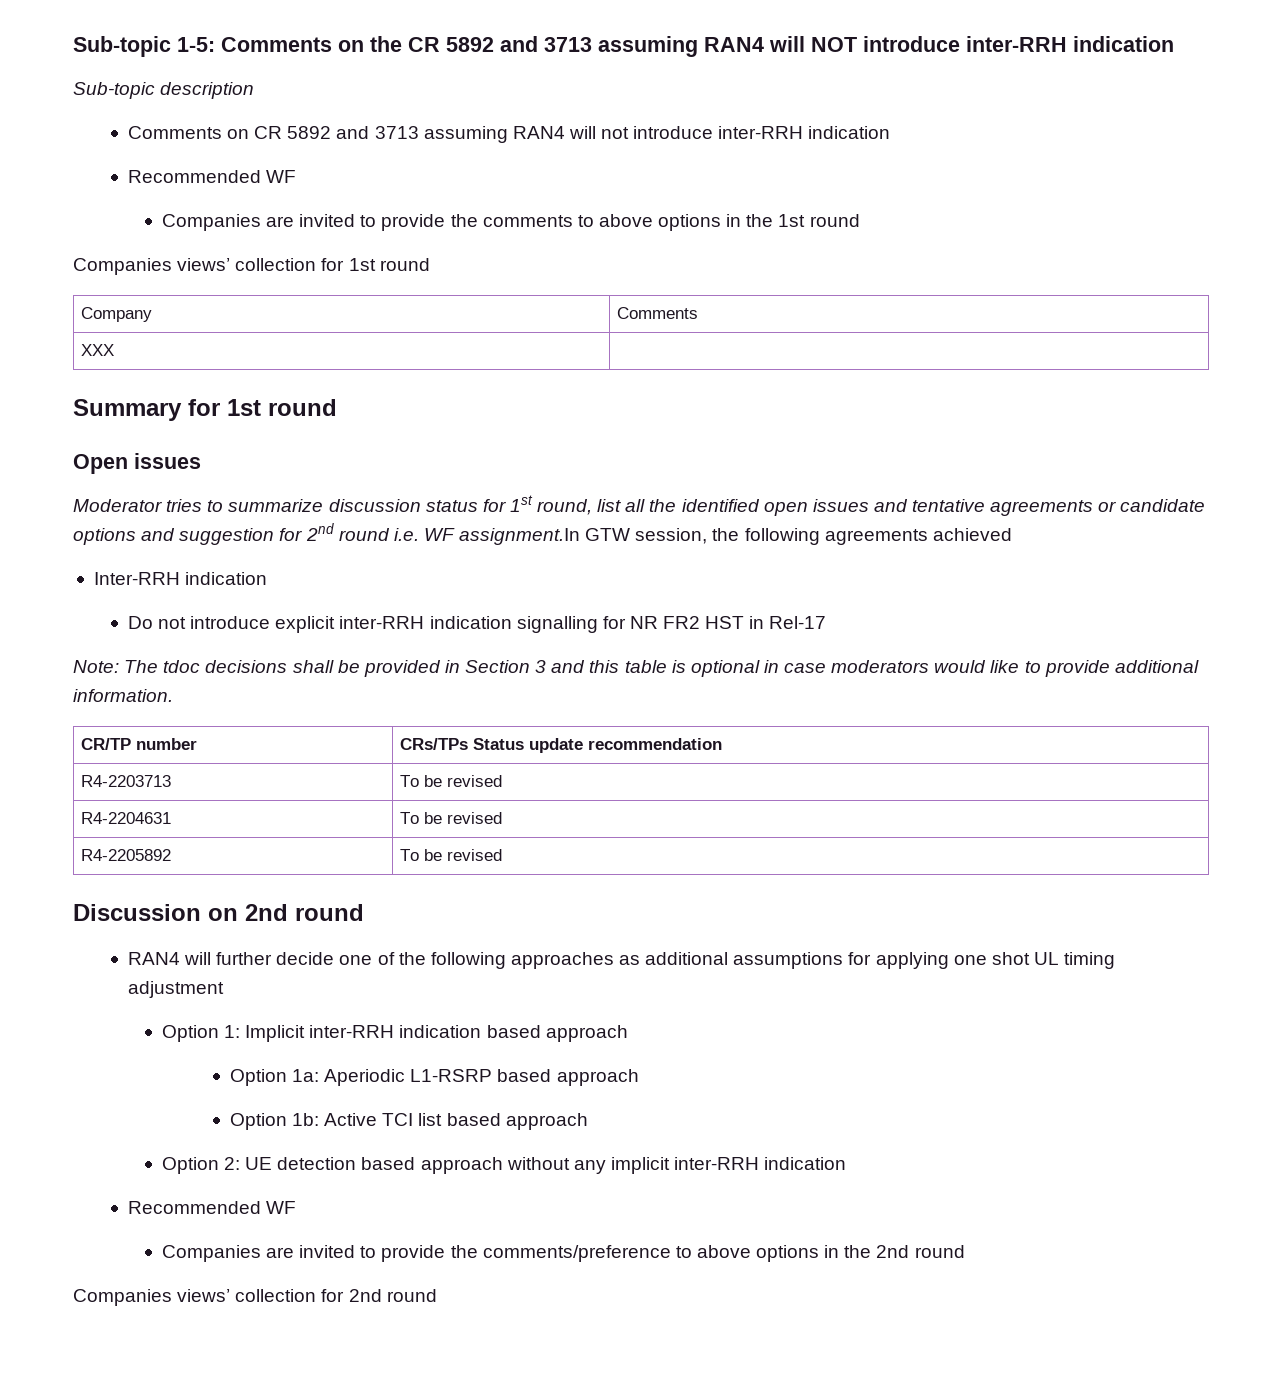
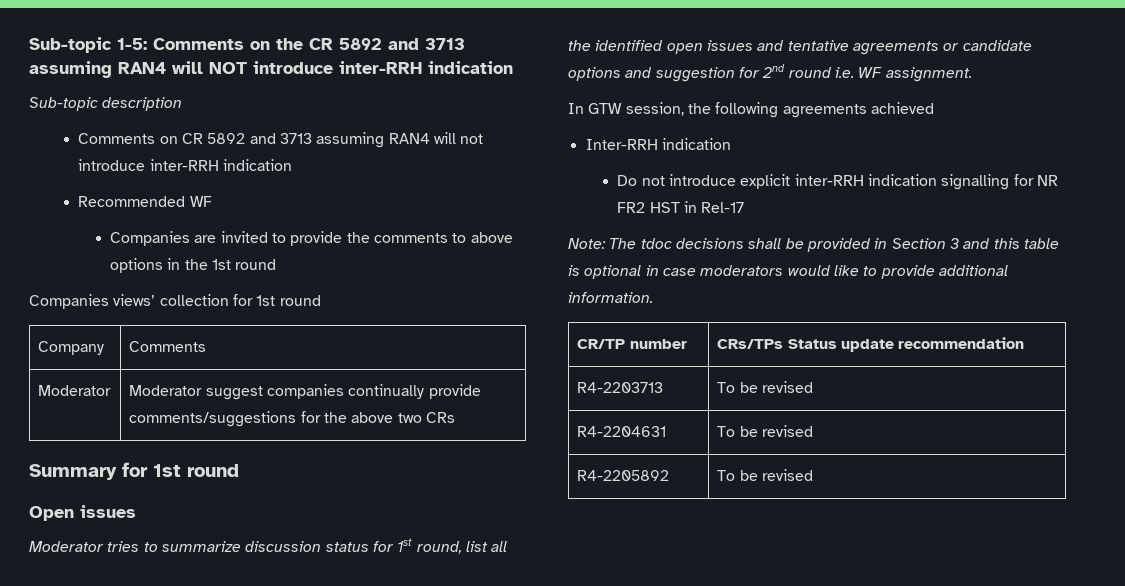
- XXX |
+ Moderator | Moderator suggest companies continually provide comments/suggestions for the above two CRs
- Moderator tries to summarize discussion status for 1st round, list all the identified open issues and tentative agreements or candidate options and suggestion for 2nd round i.e. WF assignment.In GTW session, the following agreements achieved
+ Moderator tries to summarize discussion status for 1st round, list all the identified open issues and tentative agreements or candidate options and suggestion for 2nd round i.e. WF assignment.
+ In GTW session, the following agreements achieved
- Discussion on 2nd round
- RAN4 will further decide one of the following approaches as additional assumptions for applying one shot UL timing adjustment
- Option 1: Implicit inter-RRH indication based approach
- Option 1a: Aperiodic L1-RSRP based approach
- Option 1b: Active TCI list based approach
- Option 2: UE detection based approach without any implicit inter-RRH indication
- Recommended WF
- Companies are invited to provide the comments/preference to above options in the 2nd round
- Companies views’ collection for 2nd round

